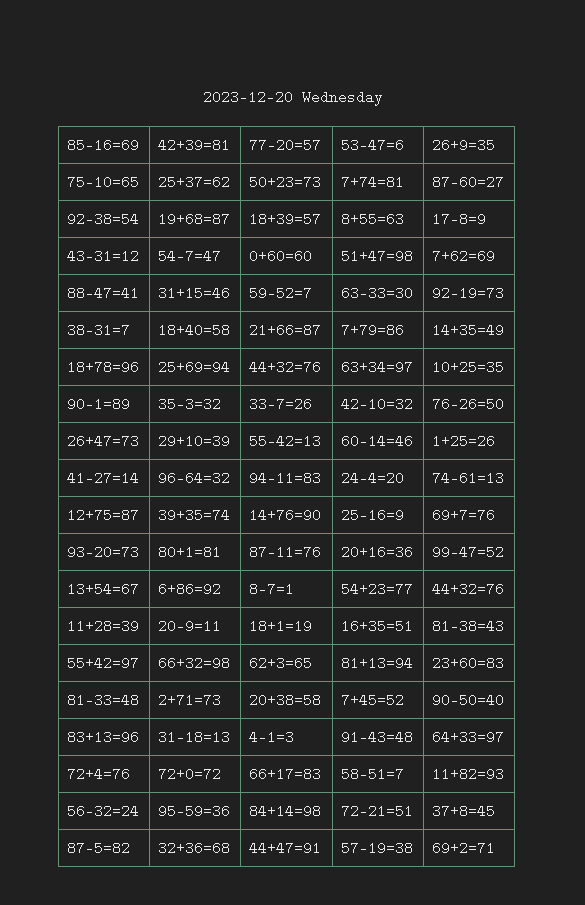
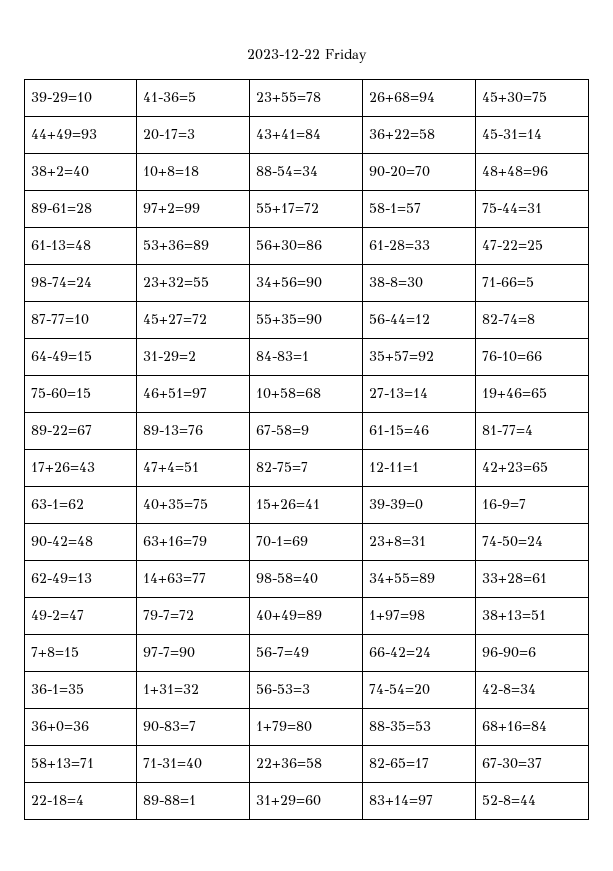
- 2023-12-20 Wednesday
- 85-16=69 | 42+39=81 | 77-20=57 | 53-47=6 | 26+9=35
- 75-10=65 | 25+37=62 | 50+23=73 | 7+74=81 | 87-60=27
- 92-38=54 | 19+68=87 | 18+39=57 | 8+55=63 | 17-8=9
- 43-31=12 | 54-7=47 | 0+60=60 | 51+47=98 | 7+62=69
- 88-47=41 | 31+15=46 | 59-52=7 | 63-33=30 | 92-19=73
- 38-31=7 | 18+40=58 | 21+66=87 | 7+79=86 | 14+35=49
- 18+78=96 | 25+69=94 | 44+32=76 | 63+34=97 | 10+25=35
- 90-1=89 | 35-3=32 | 33-7=26 | 42-10=32 | 76-26=50
- 26+47=73 | 29+10=39 | 55-42=13 | 60-14=46 | 1+25=26
- 41-27=14 | 96-64=32 | 94-11=83 | 24-4=20 | 74-61=13
- 12+75=87 | 39+35=74 | 14+76=90 | 25-16=9 | 69+7=76
- 93-20=73 | 80+1=81 | 87-11=76 | 20+16=36 | 99-47=52
- 13+54=67 | 6+86=92 | 8-7=1 | 54+23=77 | 44+32=76
- 11+28=39 | 20-9=11 | 18+1=19 | 16+35=51 | 81-38=43
- 55+42=97 | 66+32=98 | 62+3=65 | 81+13=94 | 23+60=83
- 81-33=48 | 2+71=73 | 20+38=58 | 7+45=52 | 90-50=40
- 83+13=96 | 31-18=13 | 4-1=3 | 91-43=48 | 64+33=97
- 72+4=76 | 72+0=72 | 66+17=83 | 58-51=7 | 11+82=93
- 56-32=24 | 95-59=36 | 84+14=98 | 72-21=51 | 37+8=45
- 87-5=82 | 32+36=68 | 44+47=91 | 57-19=38 | 69+2=71
+ 2023-12-22 Friday
+ 39-29=10 | 41-36=5 | 23+55=78 | 26+68=94 | 45+30=75
+ 44+49=93 | 20-17=3 | 43+41=84 | 36+22=58 | 45-31=14
+ 38+2=40 | 10+8=18 | 88-54=34 | 90-20=70 | 48+48=96
+ 89-61=28 | 97+2=99 | 55+17=72 | 58-1=57 | 75-44=31
+ 61-13=48 | 53+36=89 | 56+30=86 | 61-28=33 | 47-22=25
+ 98-74=24 | 23+32=55 | 34+56=90 | 38-8=30 | 71-66=5
+ 87-77=10 | 45+27=72 | 55+35=90 | 56-44=12 | 82-74=8
+ 64-49=15 | 31-29=2 | 84-83=1 | 35+57=92 | 76-10=66
+ 75-60=15 | 46+51=97 | 10+58=68 | 27-13=14 | 19+46=65
+ 89-22=67 | 89-13=76 | 67-58=9 | 61-15=46 | 81-77=4
+ 17+26=43 | 47+4=51 | 82-75=7 | 12-11=1 | 42+23=65
+ 63-1=62 | 40+35=75 | 15+26=41 | 39-39=0 | 16-9=7
+ 90-42=48 | 63+16=79 | 70-1=69 | 23+8=31 | 74-50=24
+ 62-49=13 | 14+63=77 | 98-58=40 | 34+55=89 | 33+28=61
+ 49-2=47 | 79-7=72 | 40+49=89 | 1+97=98 | 38+13=51
+ 7+8=15 | 97-7=90 | 56-7=49 | 66-42=24 | 96-90=6
+ 36-1=35 | 1+31=32 | 56-53=3 | 74-54=20 | 42-8=34
+ 36+0=36 | 90-83=7 | 1+79=80 | 88-35=53 | 68+16=84
+ 58+13=71 | 71-31=40 | 22+36=58 | 82-65=17 | 67-30=37
+ 22-18=4 | 89-88=1 | 31+29=60 | 83+14=97 | 52-8=44

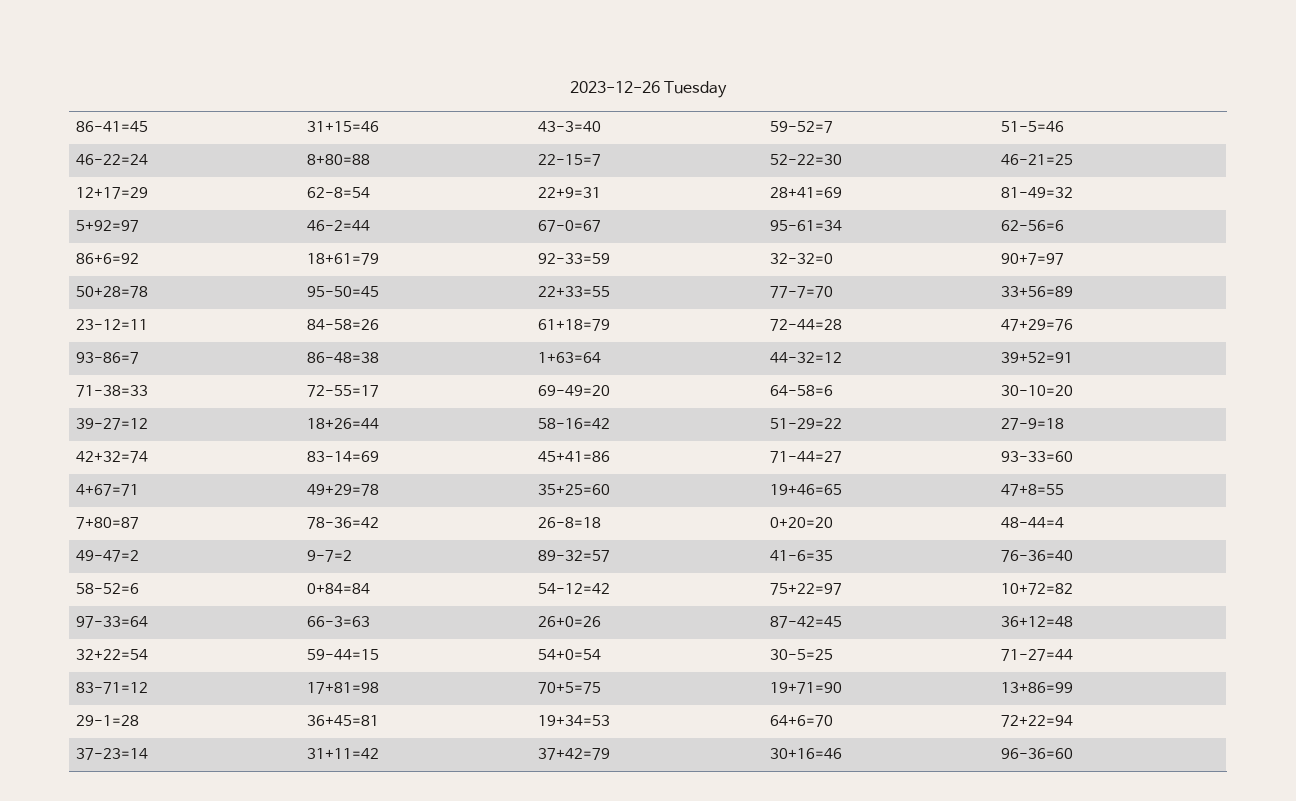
- 2023-12-22 Friday
- 39-29=10 | 41-36=5 | 23+55=78 | 26+68=94 | 45+30=75
- 44+49=93 | 20-17=3 | 43+41=84 | 36+22=58 | 45-31=14
- 38+2=40 | 10+8=18 | 88-54=34 | 90-20=70 | 48+48=96
- 89-61=28 | 97+2=99 | 55+17=72 | 58-1=57 | 75-44=31
- 61-13=48 | 53+36=89 | 56+30=86 | 61-28=33 | 47-22=25
- 98-74=24 | 23+32=55 | 34+56=90 | 38-8=30 | 71-66=5
- 87-77=10 | 45+27=72 | 55+35=90 | 56-44=12 | 82-74=8
- 64-49=15 | 31-29=2 | 84-83=1 | 35+57=92 | 76-10=66
- 75-60=15 | 46+51=97 | 10+58=68 | 27-13=14 | 19+46=65
- 89-22=67 | 89-13=76 | 67-58=9 | 61-15=46 | 81-77=4
- 17+26=43 | 47+4=51 | 82-75=7 | 12-11=1 | 42+23=65
- 63-1=62 | 40+35=75 | 15+26=41 | 39-39=0 | 16-9=7
- 90-42=48 | 63+16=79 | 70-1=69 | 23+8=31 | 74-50=24
- 62-49=13 | 14+63=77 | 98-58=40 | 34+55=89 | 33+28=61
- 49-2=47 | 79-7=72 | 40+49=89 | 1+97=98 | 38+13=51
- 7+8=15 | 97-7=90 | 56-7=49 | 66-42=24 | 96-90=6
- 36-1=35 | 1+31=32 | 56-53=3 | 74-54=20 | 42-8=34
- 36+0=36 | 90-83=7 | 1+79=80 | 88-35=53 | 68+16=84
- 58+13=71 | 71-31=40 | 22+36=58 | 82-65=17 | 67-30=37
- 22-18=4 | 89-88=1 | 31+29=60 | 83+14=97 | 52-8=44
+ 2023-12-26 Tuesday
+ 86-41=45 | 31+15=46 | 43-3=40 | 59-52=7 | 51-5=46
+ 46-22=24 | 8+80=88 | 22-15=7 | 52-22=30 | 46-21=25
+ 12+17=29 | 62-8=54 | 22+9=31 | 28+41=69 | 81-49=32
+ 5+92=97 | 46-2=44 | 67-0=67 | 95-61=34 | 62-56=6
+ 86+6=92 | 18+61=79 | 92-33=59 | 32-32=0 | 90+7=97
+ 50+28=78 | 95-50=45 | 22+33=55 | 77-7=70 | 33+56=89
+ 23-12=11 | 84-58=26 | 61+18=79 | 72-44=28 | 47+29=76
+ 93-86=7 | 86-48=38 | 1+63=64 | 44-32=12 | 39+52=91
+ 71-38=33 | 72-55=17 | 69-49=20 | 64-58=6 | 30-10=20
+ 39-27=12 | 18+26=44 | 58-16=42 | 51-29=22 | 27-9=18
+ 42+32=74 | 83-14=69 | 45+41=86 | 71-44=27 | 93-33=60
+ 4+67=71 | 49+29=78 | 35+25=60 | 19+46=65 | 47+8=55
+ 7+80=87 | 78-36=42 | 26-8=18 | 0+20=20 | 48-44=4
+ 49-47=2 | 9-7=2 | 89-32=57 | 41-6=35 | 76-36=40
+ 58-52=6 | 0+84=84 | 54-12=42 | 75+22=97 | 10+72=82
+ 97-33=64 | 66-3=63 | 26+0=26 | 87-42=45 | 36+12=48
+ 32+22=54 | 59-44=15 | 54+0=54 | 30-5=25 | 71-27=44
+ 83-71=12 | 17+81=98 | 70+5=75 | 19+71=90 | 13+86=99
+ 29-1=28 | 36+45=81 | 19+34=53 | 64+6=70 | 72+22=94
+ 37-23=14 | 31+11=42 | 37+42=79 | 30+16=46 | 96-36=60

